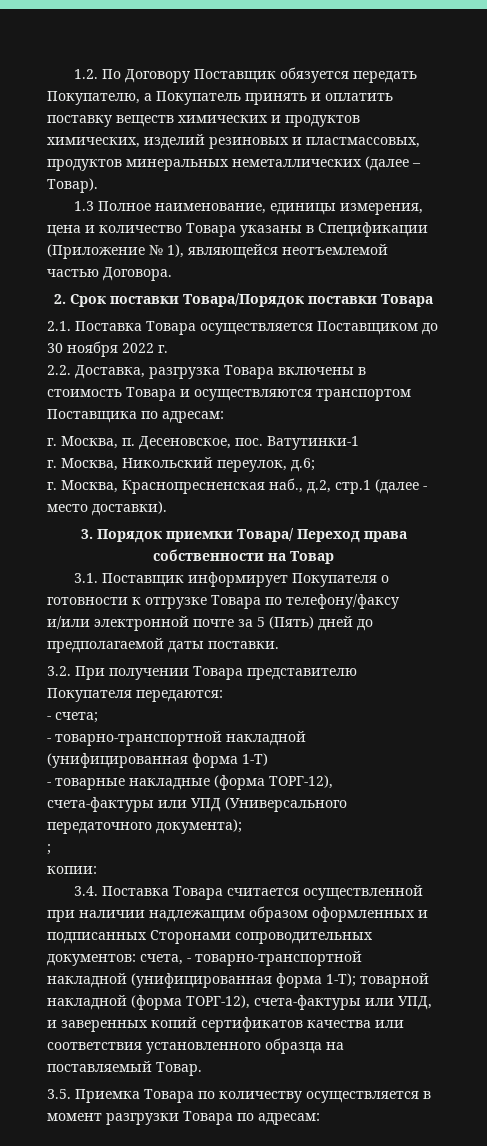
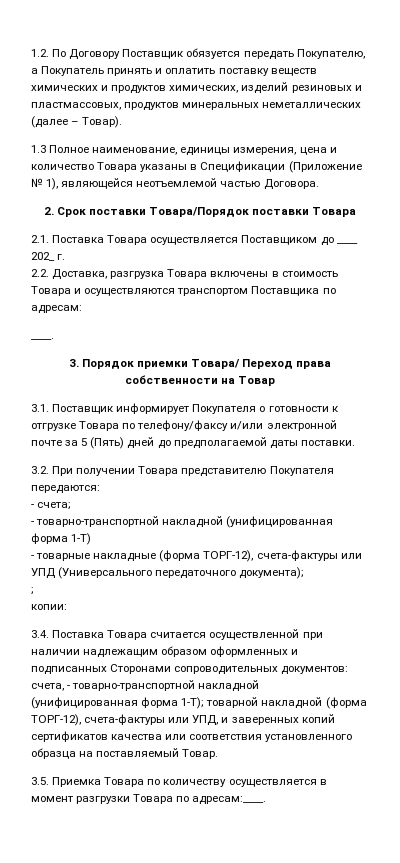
- 2.1. Поставка Товара осуществляется Поставщиком до 30 ноября 2022 г.
+ 2.1. Поставка Товара осуществляется Поставщиком до ____ 202_ г.
- г. Москва, п. Десеновское, пос. Ватутинки-1
- г. Москва, Никольский переулок, д.6;
- г. Москва, Краснопресненская наб., д.2, стр.1 (далее - место доставки).
+ ____.
- 3.5. Приемка Товара по количеству осуществляется в момент разгрузки Товара по адресам:
+ 3.5. Приемка Товара по количеству осуществляется в момент разгрузки Товара по адресам:____.

